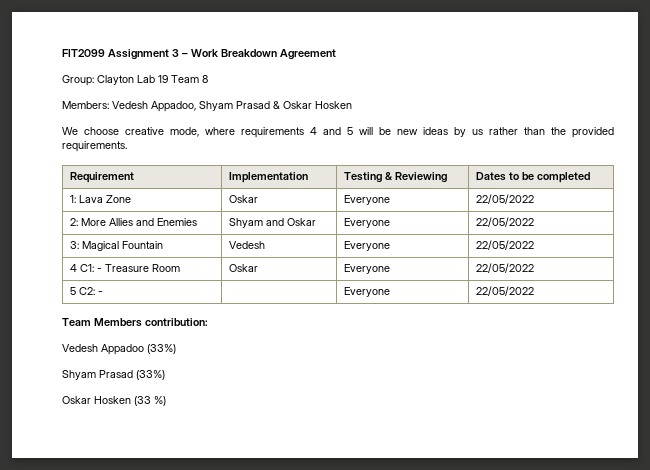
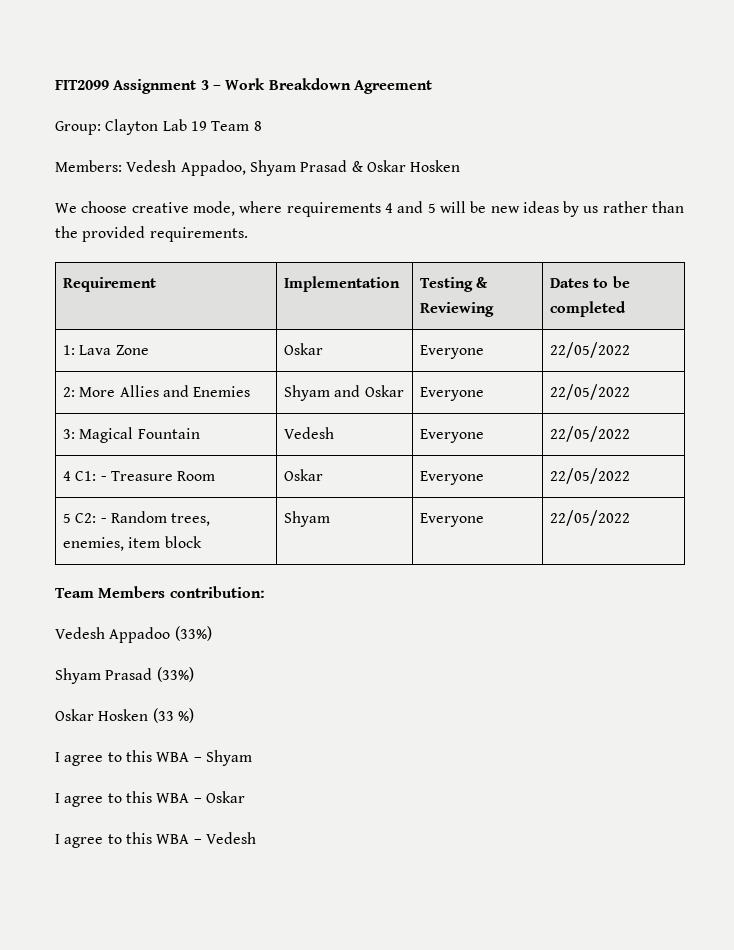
- 5 C2: - | | Everyone | 22/05/2022
+ 5 C2: - Random trees, enemies, item block | Shyam | Everyone | 22/05/2022
+ I agree to this WBA – Shyam
+ I agree to this WBA – Oskar
+ I agree to this WBA – Vedesh

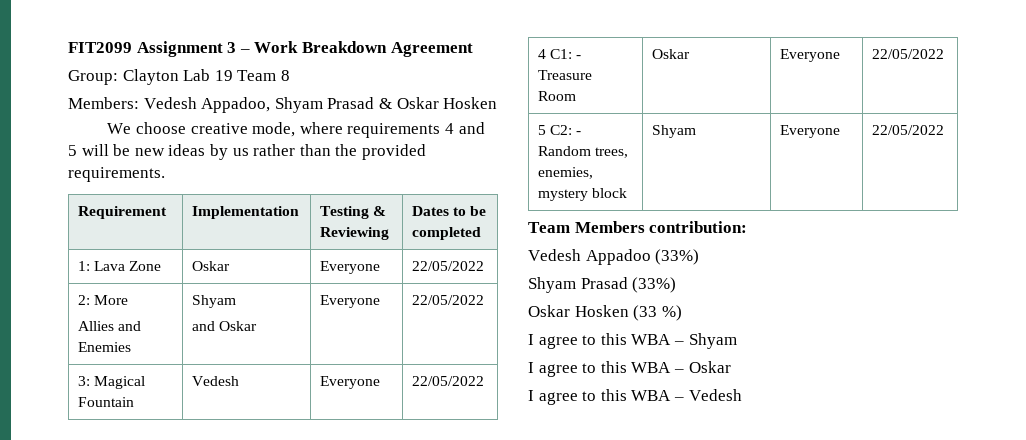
- 2: More Allies and Enemies | Shyam and Oskar | Everyone | 22/05/2022
+ 2: More
+ Allies and Enemies | Shyam
+ and Oskar | Everyone | 22/05/2022
- 5 C2: - Random trees, enemies, item block | Shyam | Everyone | 22/05/2022
+ 5 C2: - Random trees, enemies, mystery block | Shyam | Everyone | 22/05/2022

